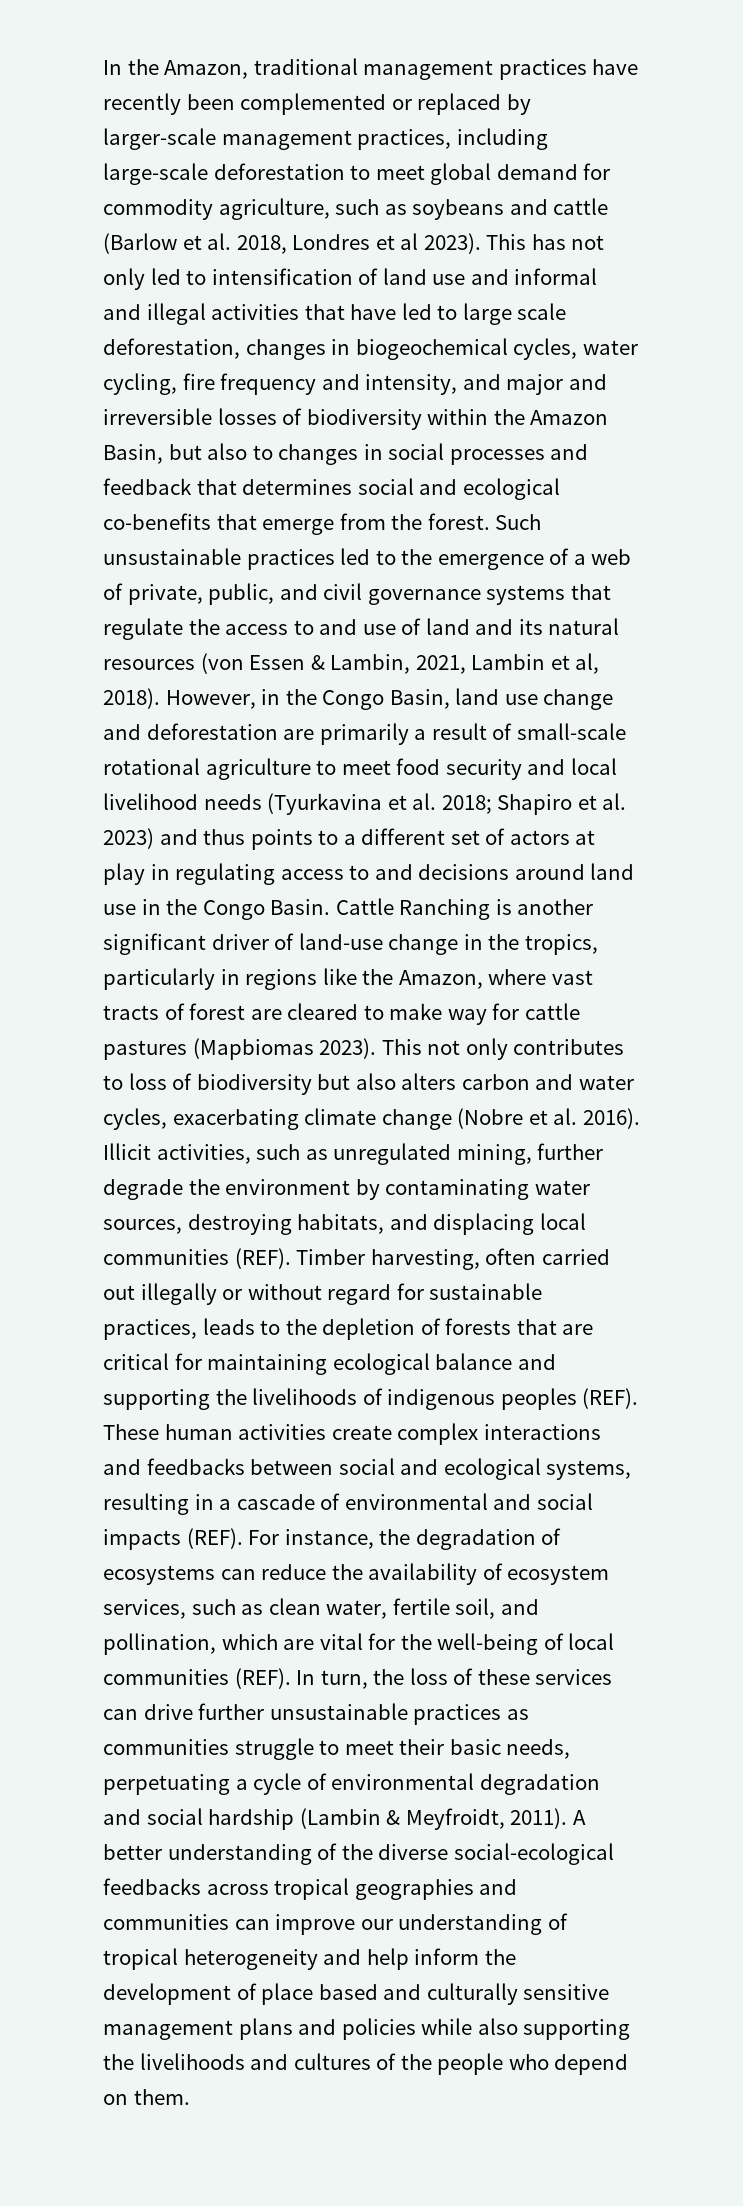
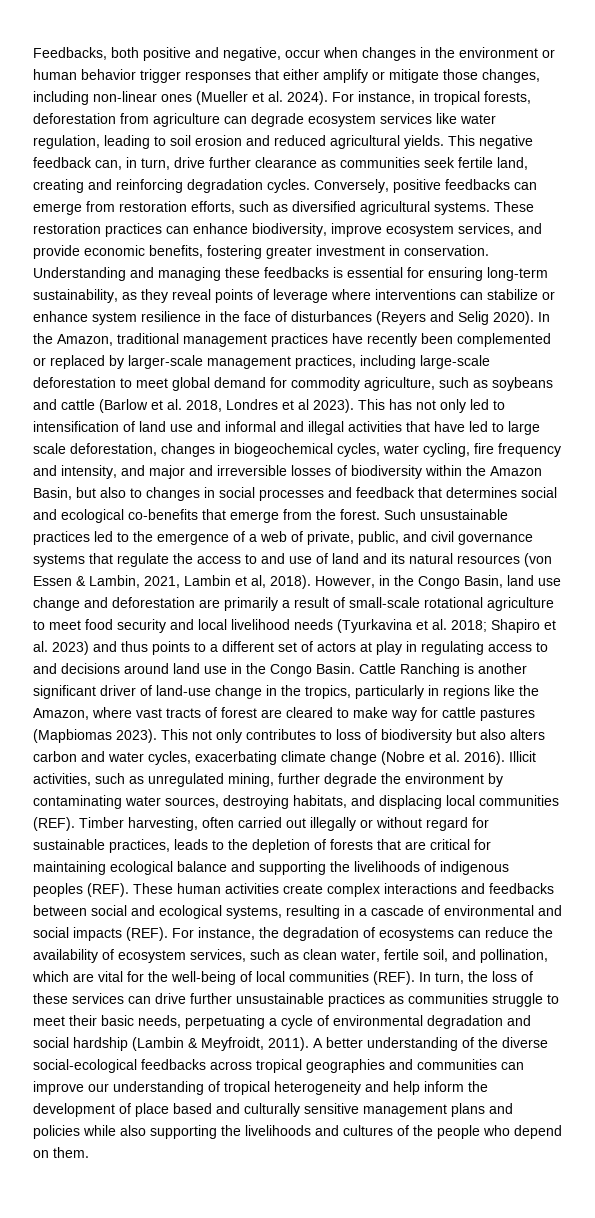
+ Feedbacks, both positive and negative, occur when changes in the environment or human behavior trigger responses that either amplify or mitigate those changes, including non-linear ones (Mueller et al. 2024). For instance, in tropical forests, deforestation from agriculture can degrade ecosystem services like water regulation, leading to soil erosion and reduced agricultural yields. This negative feedback can, in turn, drive further clearance as communities seek fertile land, creating and reinforcing degradation cycles. Conversely, positive feedbacks can emerge from restoration efforts, such as diversified agricultural systems. These restoration practices can enhance biodiversity, improve ecosystem services, and provide economic benefits, fostering greater investment in conservation. Understanding and managing these feedbacks is essential for ensuring long-term sustainability, as they reveal points of leverage where interventions can stabilize or enhance system resilience in the face of disturbances (Reyers and Selig 2020).

